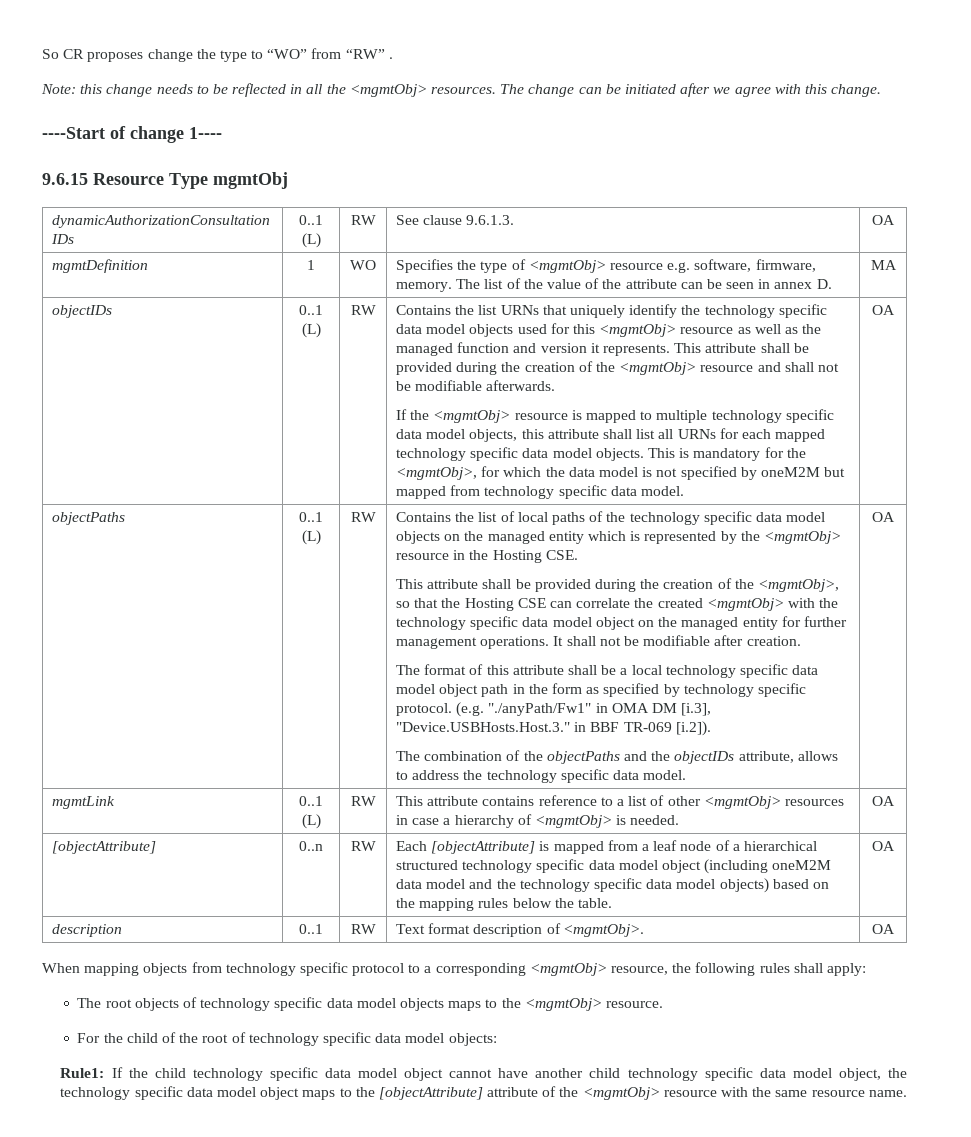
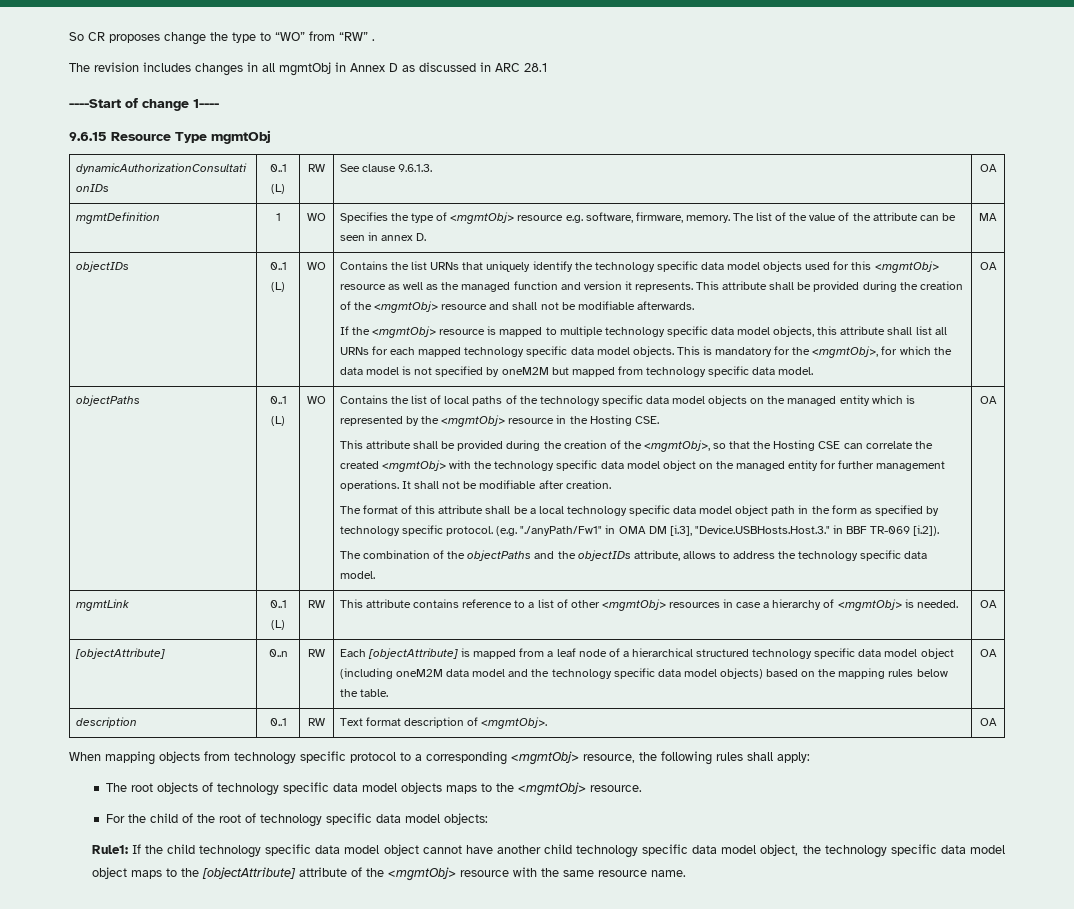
- Note: this change needs to be reflected in all the <mgmtObj> resources. The change can be initiated after we agree with this change.
+ The revision includes changes in all mgmtObj in Annex D as discussed in ARC 28.1
- objectIDs | 0..1 (L) | RW
+ objectIDs | 0..1 (L) | WO
- objectPaths | 0..1 (L) | RW
+ objectPaths | 0..1 (L) | WO

